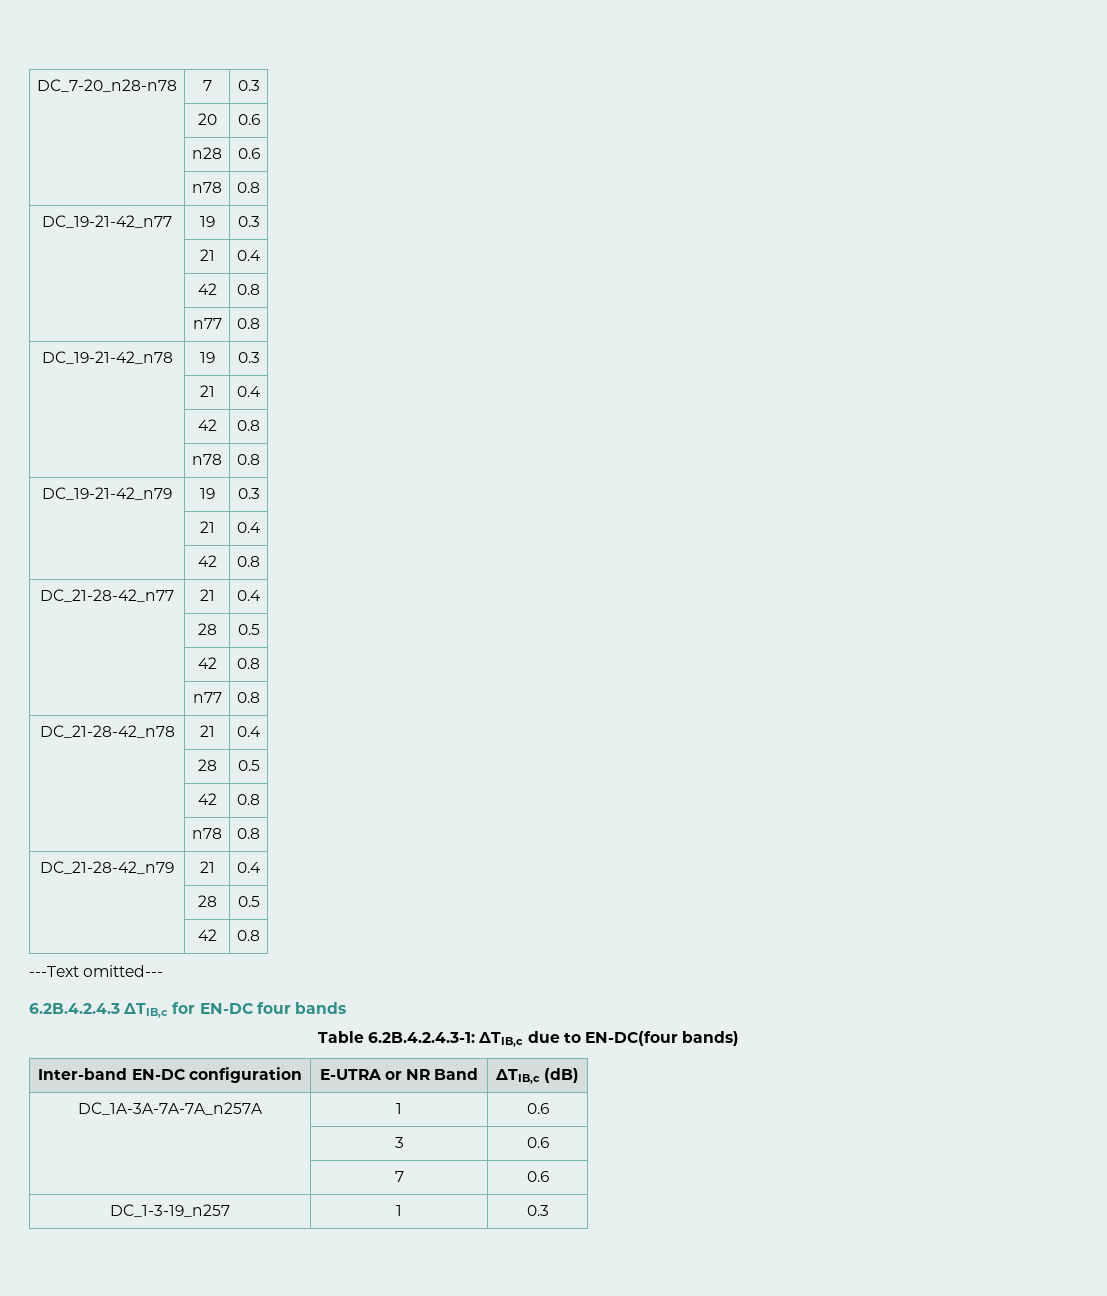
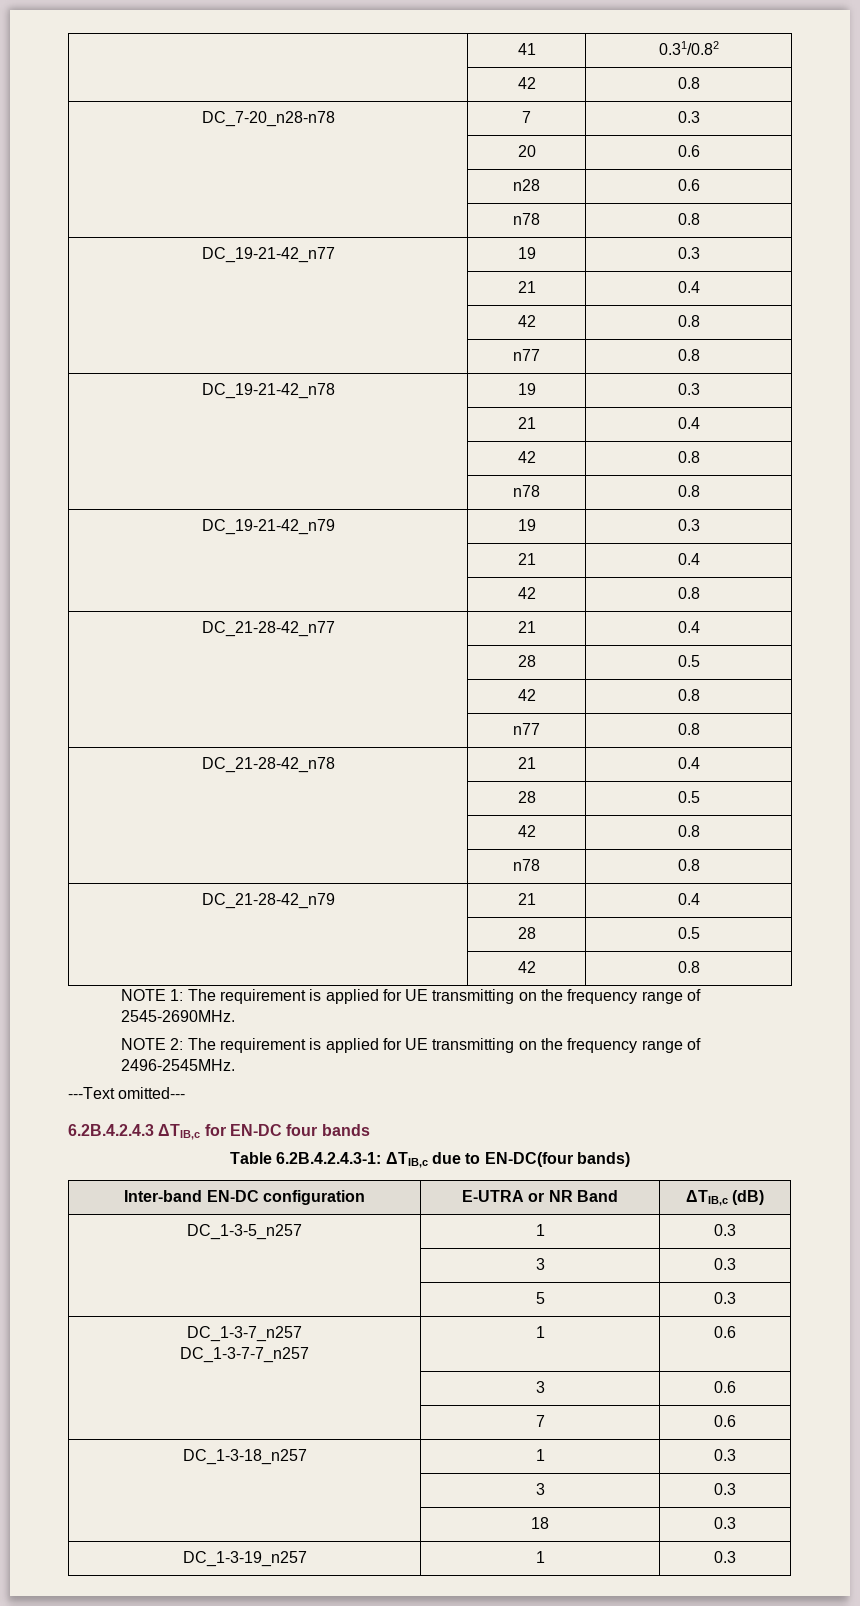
+ | 41 | 0.31/0.82
+ | 42 | 0.8
+ NOTE 1: The requirement is applied for UE transmitting on the frequency range of 2545-2690MHz.
+ NOTE 2: The requirement is applied for UE transmitting on the frequency range of 2496-2545MHz.
- DC_1A-3A-7A-7A_n257A | 1 | 0.6
+ DC_1-3-5_n257 | 1 | 0.3
+ | 3 | 0.3
+ | 5 | 0.3
+ DC_1-3-7_n257
+ DC_1-3-7-7_n257 | 1 | 0.6
+ DC_1-3-18_n257 | 1 | 0.3
+ | 3 | 0.3
+ | 18 | 0.3

